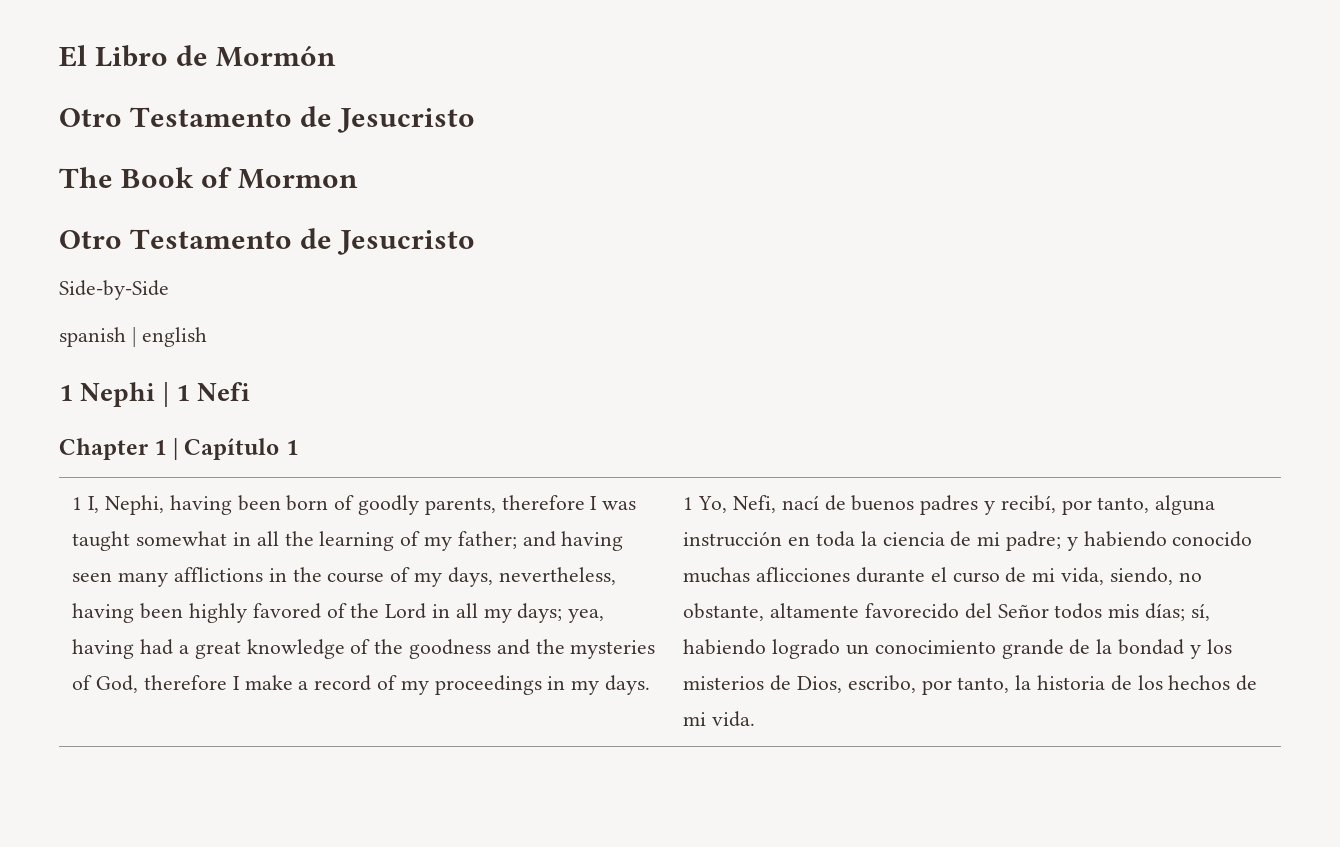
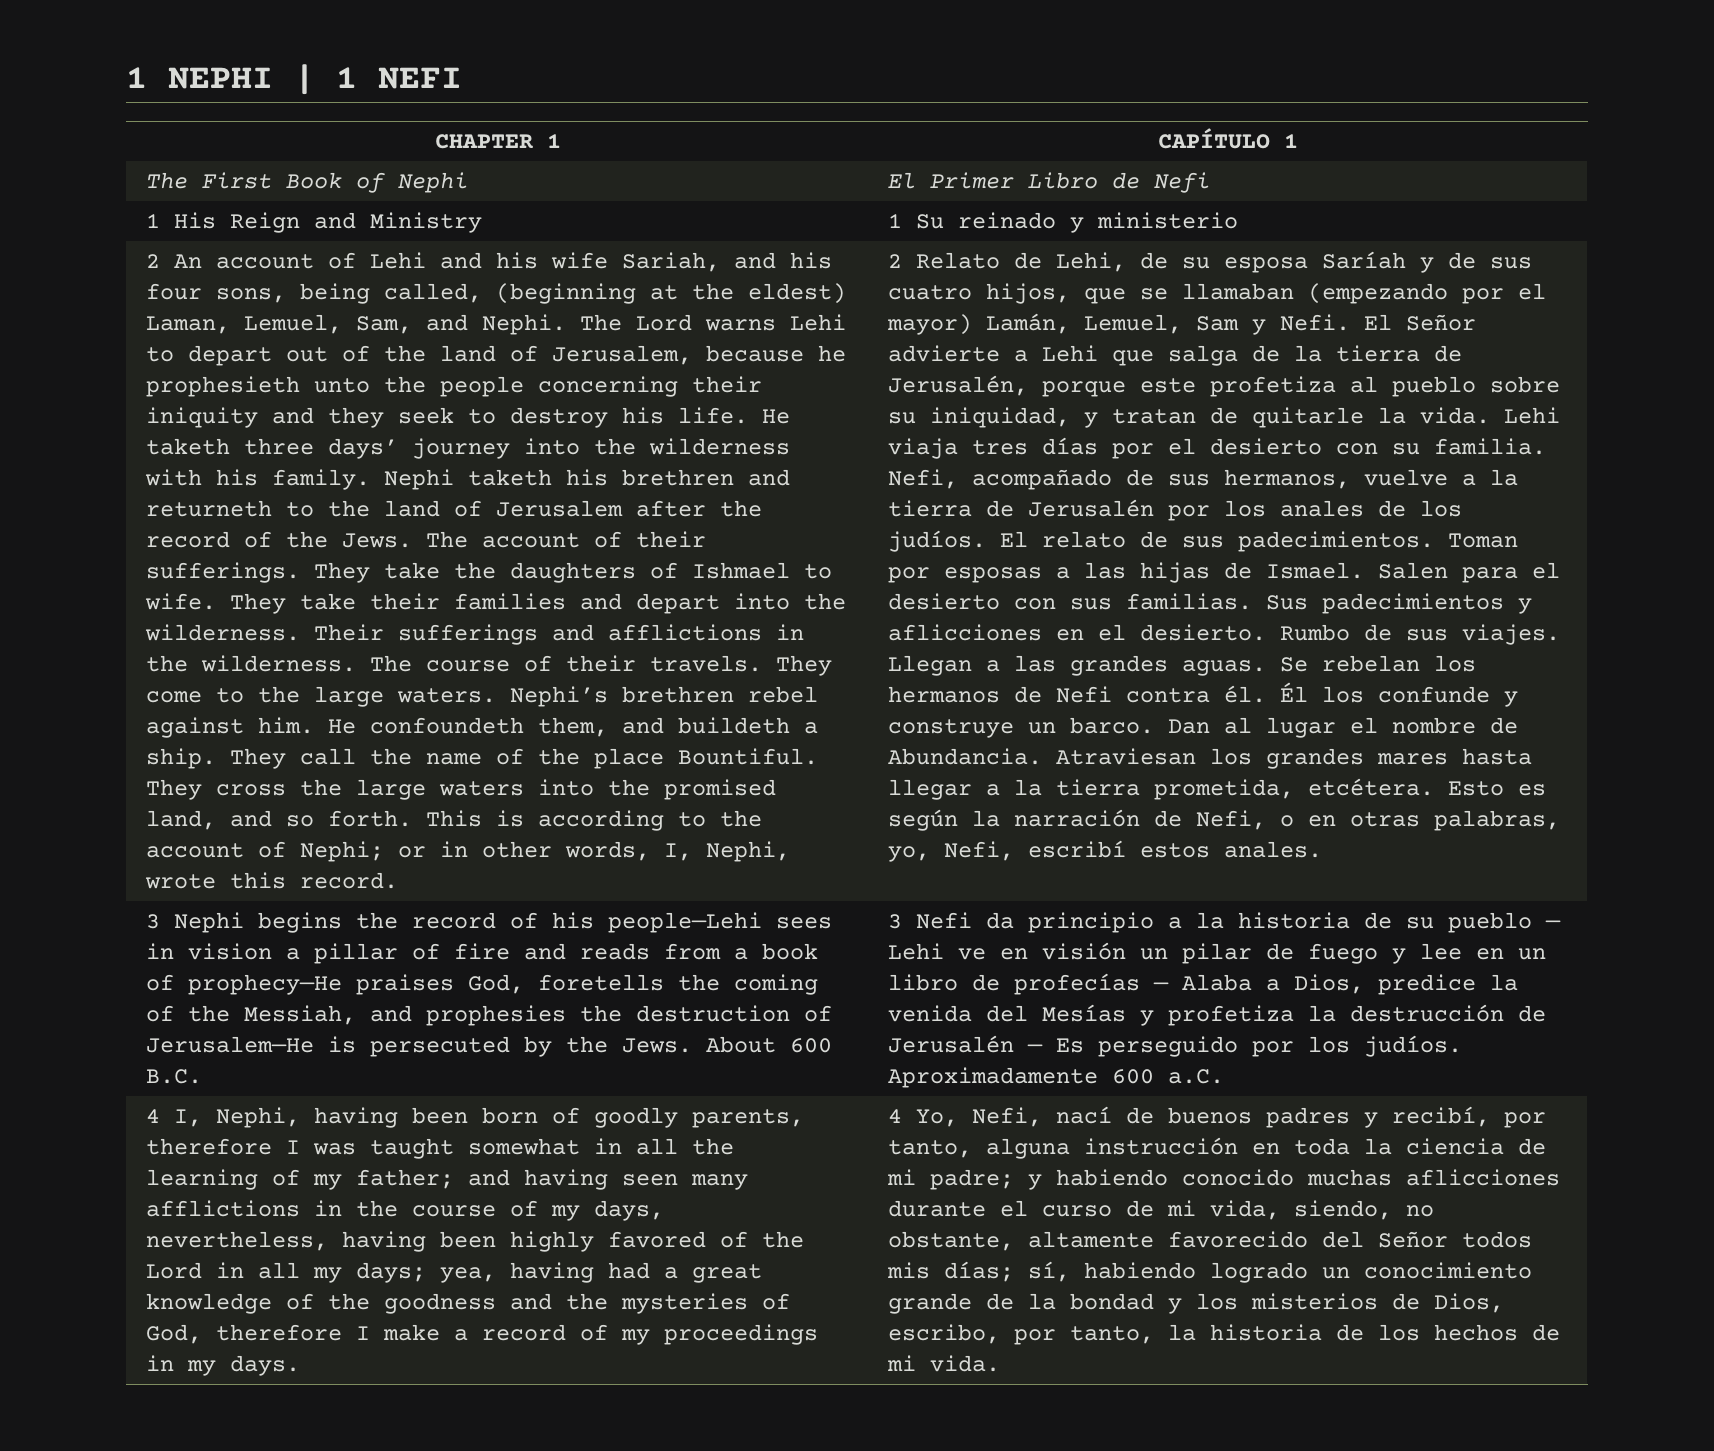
- El Libro de Mormón
- Otro Testamento de Jesucristo
- The Book of Mormon
- Otro Testamento de Jesucristo
- Side-by-Side
- spanish | english
- 1 Nephi | 1 Nefi
- Chapter 1 | Capítulo 1
- 1 I, Nephi, having been born of goodly parents, therefore I was taught somewhat in all the learning of my father;
+ 1 NEPHI | 1 NEFI
+ CHAPTER 1 | CAPÍTULO 1
+ The First Book of Nephi | El Primer Libro de Nefi
+ 1 His Reign and Ministry | 1 Su reinado y ministerio
+ 2 An account of Lehi and his wife Sariah, and his four sons, being called, (beginning at the eldest) Laman, Lemuel, Sam, and Nephi. The Lord warns Lehi to depart out of the land of Jerusalem, because he prophesieth unto the people concerning their iniquity and they seek to destroy his life. He taketh three days’ journey into the wilderness with his family. Nephi taketh his brethren and returneth to the land of Jerusalem after the record of the Jews. The account of their sufferings. They take the daughters of Ishmael to wife. They take their families and depart into the wilderness. Their sufferings and afflictions in the wilderness. The course of their travels. They come to the large waters. Nephi’s brethren rebel against him. He confoundeth them, and buildeth a ship. They call the name of the place Bountiful. They cross the large waters into the promised land, and so forth. This is according to the account of Nephi; or in other words, I, Nephi, wrote this record. | 2 Relato de Lehi, de su esposa Saríah y de sus cuatro hijos, que se llamaban (empezando por el mayor) Lamán, Lemuel, Sam y Nefi. El Señor advierte a Lehi que salga de la tierra de Jerusalén, porque este profetiza al pueblo sobre su iniquidad, y tratan de quitarle la vida. Lehi viaja tres días por el desierto con su familia. Nefi, acompañado de sus hermanos, vuelve a la tierra de Jerusalén por los anales de los judíos. El relato de sus padecimientos. Toman por esposas a las hijas de Ismael. Salen para el desierto con sus familias. Sus padecimientos y aflicciones en el desierto. Rumbo de sus viajes. Llegan a las grandes aguas. Se rebelan los hermanos de Nefi contra él. Él los confunde y construye un barco. Dan al lugar el nombre de Abundancia. Atraviesan los grandes mares hasta llegar a la tierra prometida, etcétera. Esto es según la narración de Nefi, o en otras palabras, yo, Nefi, escribí estos anales.
+ 3 Nephi begins the record of his people—Lehi sees in vision a pillar of fire and reads from a book of prophecy—He praises God, foretells the coming of the Messiah, and prophesies the destruction of Jerusalem—He is persecuted by the Jews. About 600 B.C. | 3 Nefi da principio a la historia de su pueblo — Lehi ve en visión un pilar de fuego y lee en un libro de profecías — Alaba a Dios, predice la venida del Mesías y profetiza la destrucción de Jerusalén — Es perseguido por los judíos. Aproximadamente 600 a.C.
+ 4 I, Nephi, having been born of goodly parents, therefore I was taught somewhat in all the learning of my father;
- 1 Yo, Nefi, nací de buenos padres y recibí, por tanto, alguna instrucción en toda la ciencia de mi padre;
+ 4 Yo, Nefi, nací de buenos padres y recibí, por tanto, alguna instrucción en toda la ciencia de mi padre;

